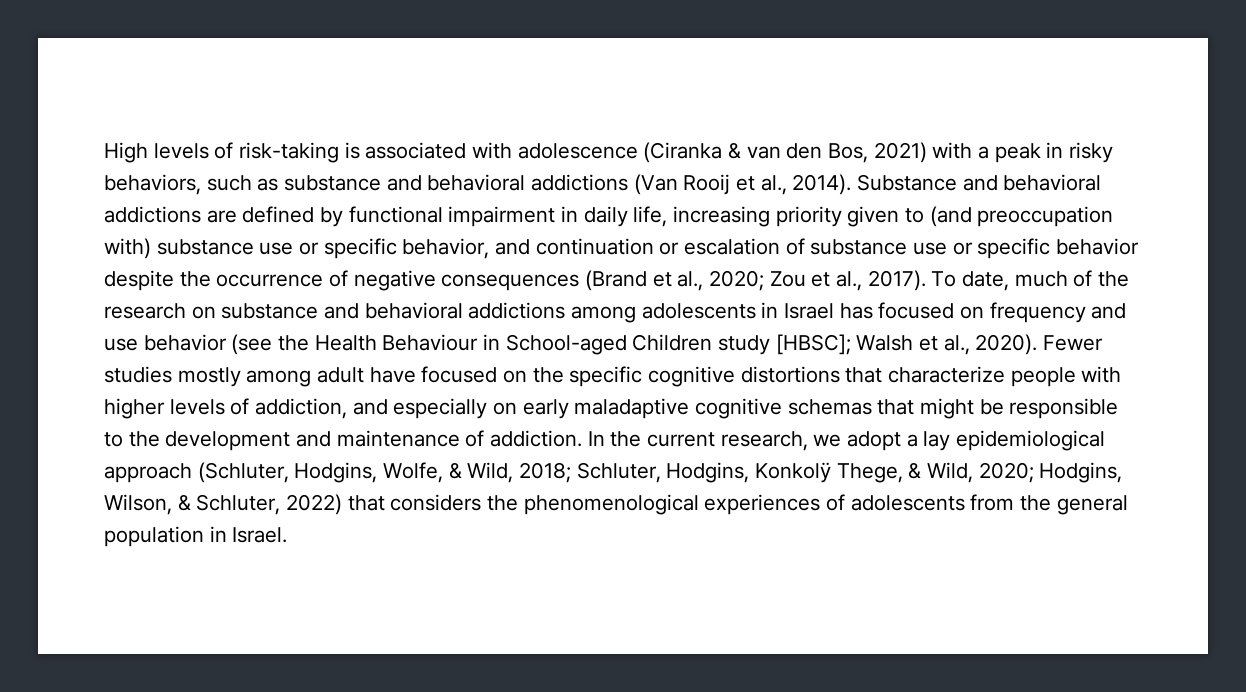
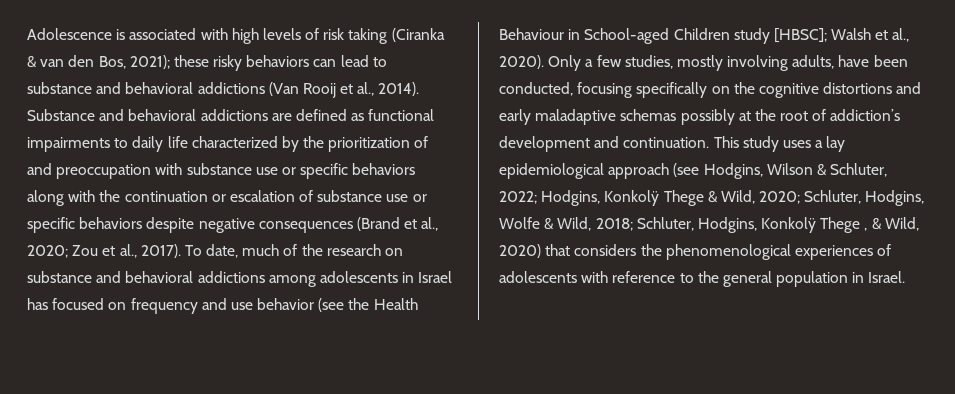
- High levels of risk-taking is associated with adolescence (Ciranka & van den Bos, 2021) with a peak in risky behaviors, such as substance and behavioral addictions (Van Rooij et al., 2014).
+ Adolescence is associated with high levels of risk taking (Ciranka & van den Bos, 2021); these risky behaviors can lead to substance and behavioral addictions (Van Rooij et al., 2014).
- Substance and behavioral addictions are defined by functional impairment in daily life, increasing priority given to (and preoccupation with) substance use or specific behavior, and continuation or escalation of substance use or specific behavior despite the occurrence of negative consequences (Brand et al., 2020; Zou et al., 2017).
+ Substance and behavioral addictions are defined as functional impairments to daily life characterized by the prioritization of and preoccupation with substance use or specific behaviors along with the continuation or escalation of substance use or specific behaviors despite negative consequences (Brand et al., 2020; Zou et al., 2017).
- Fewer studies mostly among adult have focused on the specific cognitive distortions that characterize people with higher levels of addiction, and especially on early maladaptive cognitive schemas that might be responsible to the development and maintenance of addiction. In the current research, we adopt a lay epidemiological approach (Schluter, Hodgins, Wolfe, & Wild, 2018; Schluter, Hodgins, Konkolÿ Thege, & Wild, 2020; Hodgins, Wilson, & Schluter, 2022) that considers the phenomenological experiences of adolescents from the general population in Israel.
+ Only a few studies, mostly involving adults, have been conducted, focusing specifically on the cognitive distortions and early maladaptive schemas possibly at the root of addiction’s development and continuation. This study uses a lay epidemiological approach (see Hodgins, Wilson & Schluter, 2022; Hodgins, Konkolÿ Thege & Wild, 2020; Schluter, Hodgins, Wolfe & Wild, 2018; Schluter, Hodgins, Konkolÿ Thege , & Wild, 2020) that considers the phenomenological experiences of adolescents with reference to the general population in Israel.

